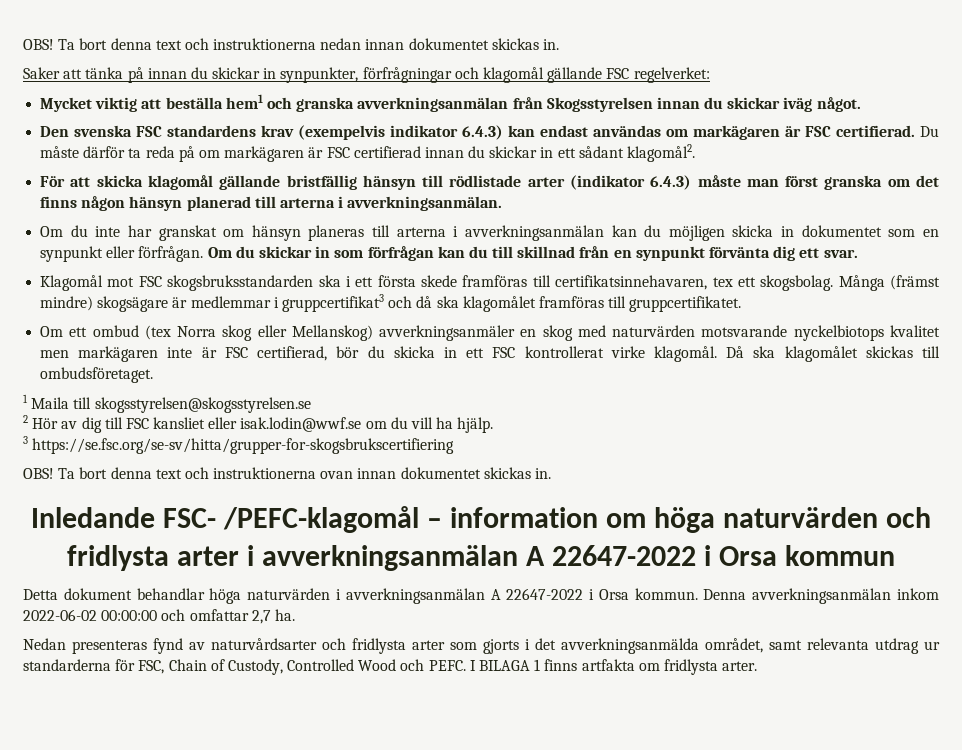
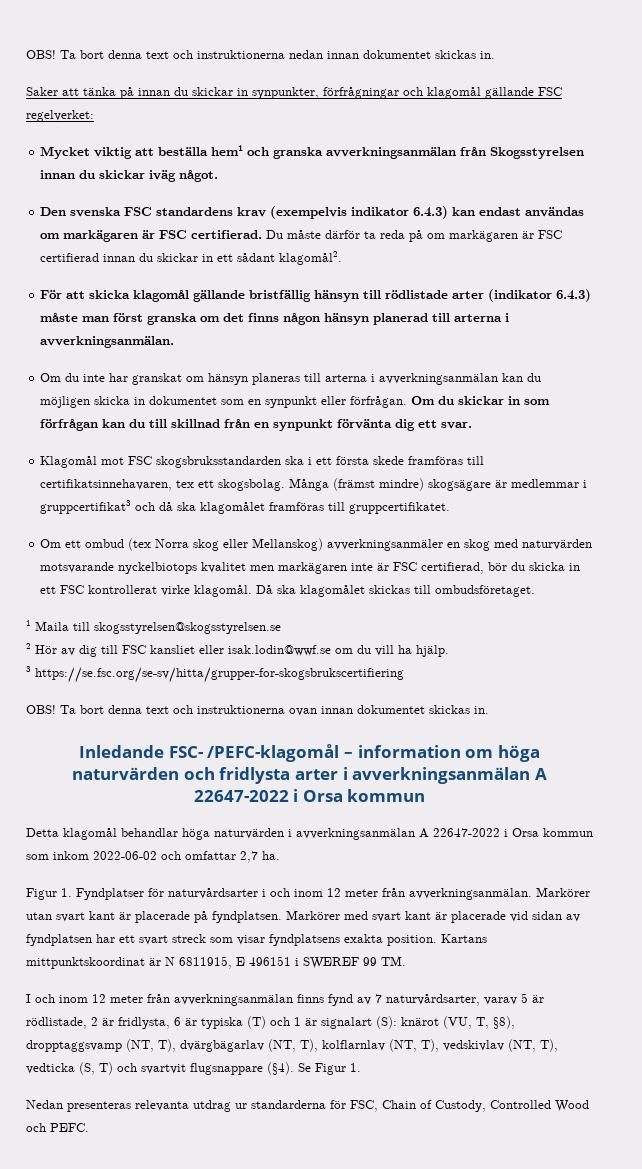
- Detta dokument behandlar höga naturvärden i avverkningsanmälan A 22647-2022 i Orsa kommun. Denna avverkningsanmälan inkom 2022-06-02 00:00:00 och omfattar 2,7 ha.
+ Detta klagomål behandlar höga naturvärden i avverkningsanmälan A 22647-2022 i Orsa kommun som inkom 2022-06-02 och omfattar 2,7 ha.
- Nedan presenteras fynd av naturvårdsarter och fridlysta arter som gjorts i det avverkningsanmälda området, samt relevanta utdrag ur standarderna för FSC, Chain of Custody, Controlled Wood och PEFC. I BILAGA 1 finns artfakta om fridlysta arter.
+ Figur 1. Fyndplatser för naturvårdsarter i och inom 12 meter från avverkningsanmälan. Markörer utan svart kant är placerade på fyndplatsen. Markörer med svart kant är placerade vid sidan av fyndplatsen har ett svart streck som visar fyndplatsens exakta position. Kartans mittpunktskoordinat är N 6811915, E 496151 i SWEREF 99 TM.
+ I och inom 12 meter från avverkningsanmälan finns fynd av 7 naturvårdsarter, varav 5 är rödlistade, 2 är fridlysta, 6 är typiska (T) och 1 är signalart (S): knärot (VU, T, §8), dropptaggsvamp (NT, T), dvärgbägarlav (NT, T), kolflarnlav (NT, T), vedskivlav (NT, T), vedticka (S, T) och svartvit flugsnappare (§4). Se Figur 1.
+ Nedan presenteras relevanta utdrag ur standarderna för FSC, Chain of Custody, Controlled Wood och PEFC.

